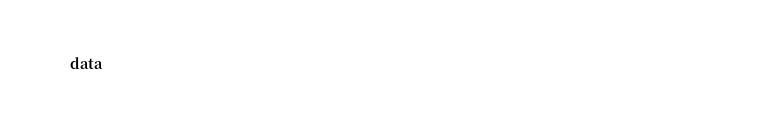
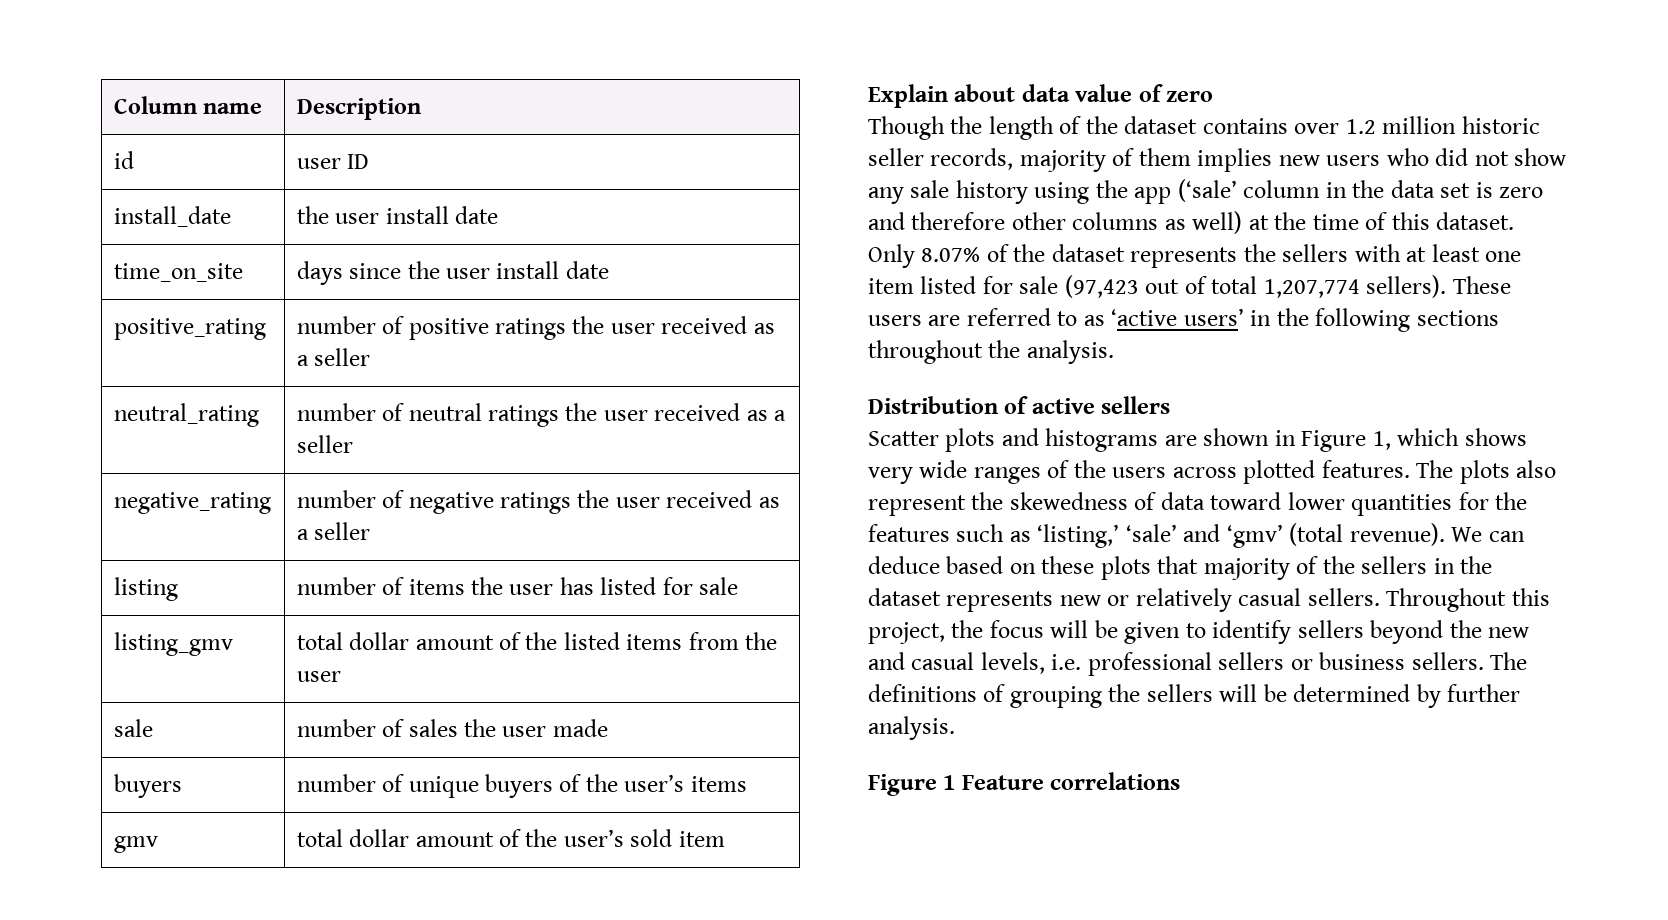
- data
+ Column name | Description
+ id | user ID
+ install_date | the user install date
+ time_on_site | days since the user install date
+ positive_rating | number of positive ratings the user received as a seller
+ neutral_rating | number of neutral ratings the user received as a seller
+ negative_rating | number of negative ratings the user received as a seller
+ listing | number of items the user has listed for sale
+ listing_gmv | total dollar amount of the listed items from the user
+ sale | number of sales the user made
+ buyers | number of unique buyers of the user’s items
+ gmv | total dollar amount of the user’s sold item
+ Explain about data value of zero
+ Though the length of the dataset contains over 1.2 million historic seller records, majority of them implies new users who did not show any sale history using the app (‘sale’ column in the data set is zero and therefore other columns as well) at the time of this dataset. Only 8.07% of the dataset represents the sellers with at least one item listed for sale (97,423 out of total 1,207,774 sellers). These users are referred to as ‘active users’ in the following sections throughout the analysis.
+ Distribution of active sellers
+ Scatter plots and histograms are shown in Figure 1, which shows very wide ranges of the users across plotted features. The plots also represent the skewedness of data toward lower quantities for the features such as ‘listing,’ ‘sale’ and ‘gmv’ (total revenue). We can deduce based on these plots that majority of the sellers in the dataset represents new or relatively casual sellers. Throughout this project, the focus will be given to identify sellers beyond the new and casual levels, i.e. professional sellers or business sellers. The definitions of grouping the sellers will be determined by further analysis.
+ Figure 1 Feature correlations

